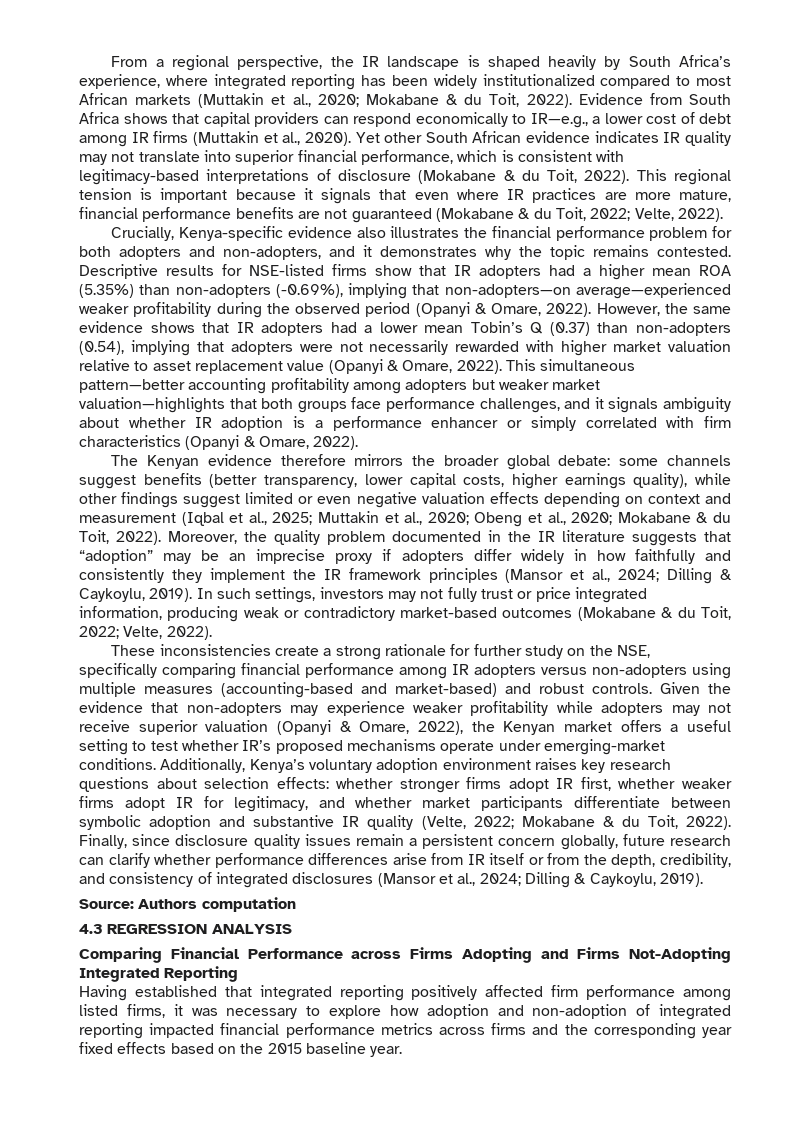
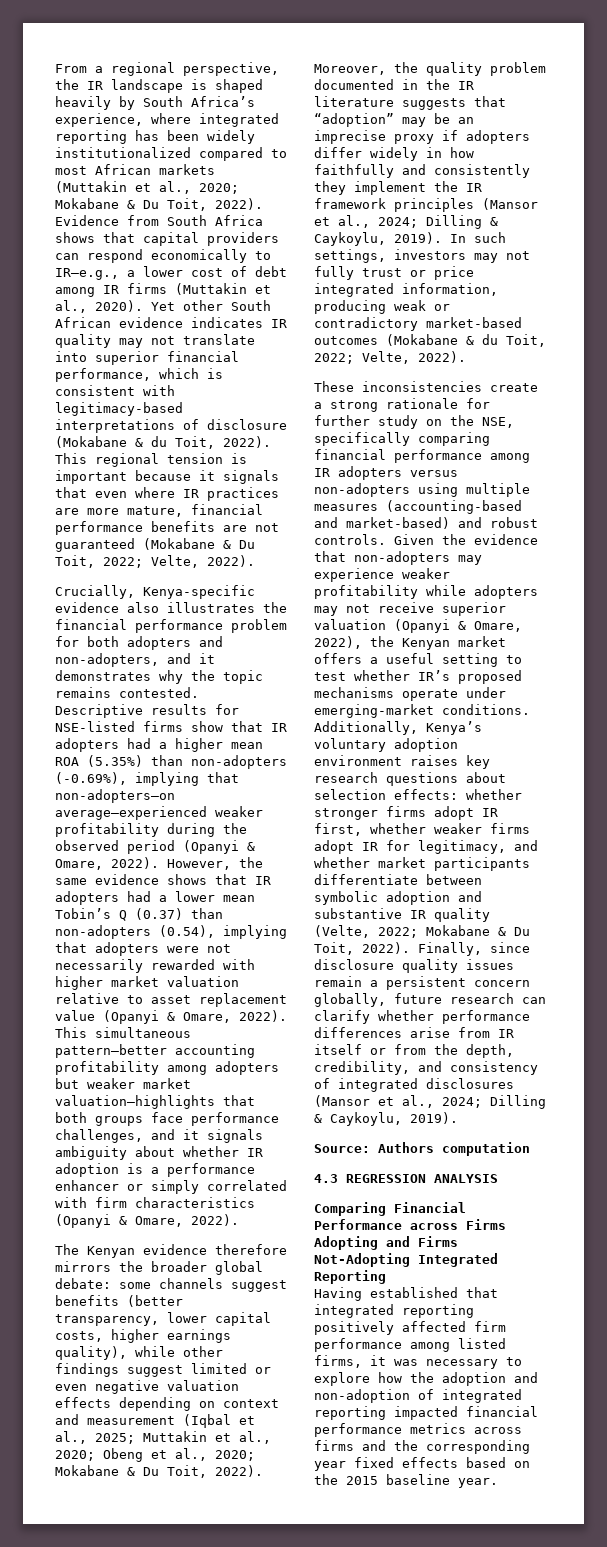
- From a regional perspective, the IR landscape is shaped heavily by South Africa’s experience, where integrated reporting has been widely institutionalized compared to most African markets (Muttakin et al., 2020; Mokabane & du Toit, 2022).
+ From a regional perspective, the IR landscape is shaped heavily by South Africa’s experience, where integrated reporting has been widely institutionalized compared to most African markets (Muttakin et al., 2020; Mokabane & Du Toit, 2022).
- This regional tension is important because it signals that even where IR practices are more mature, financial performance benefits are not guaranteed (Mokabane & du Toit, 2022; Velte, 2022).
+ This regional tension is important because it signals that even where IR practices are more mature, financial performance benefits are not guaranteed (Mokabane & Du Toit, 2022; Velte, 2022).
- The Kenyan evidence therefore mirrors the broader global debate: some channels suggest benefits (better transparency, lower capital costs, higher earnings quality), while other findings suggest limited or even negative valuation effects depending on context and measurement (Iqbal et al., 2025; Muttakin et al., 2020; Obeng et al., 2020; Mokabane & du Toit, 2022).
+ The Kenyan evidence therefore mirrors the broader global debate: some channels suggest benefits (better transparency, lower capital costs, higher earnings quality), while other findings suggest limited or even negative valuation effects depending on context and measurement (Iqbal et al., 2025; Muttakin et al., 2020; Obeng et al., 2020; Mokabane & Du Toit, 2022).
- Additionally, Kenya’s voluntary adoption environment raises key research questions about selection effects: whether stronger firms adopt IR first, whether weaker firms adopt IR for legitimacy, and whether market participants differentiate between symbolic adoption and substantive IR quality (Velte, 2022; Mokabane & du Toit, 2022).
+ Additionally, Kenya’s voluntary adoption environment raises key research questions about selection effects: whether stronger firms adopt IR first, whether weaker firms adopt IR for legitimacy, and whether market participants differentiate between symbolic adoption and substantive IR quality (Velte, 2022; Mokabane & Du Toit, 2022).
- Having established that integrated reporting positively affected firm performance among listed firms, it was necessary to explore how adoption and non-adoption of integrated reporting impacted financial performance metrics across firms and the corresponding year fixed effects based on the 2015 baseline year.
+ Having established that integrated reporting positively affected firm performance among listed firms, it was necessary to explore how the adoption and non-adoption of integrated reporting impacted financial performance metrics across firms and the corresponding year fixed effects based on the 2015 baseline year.

